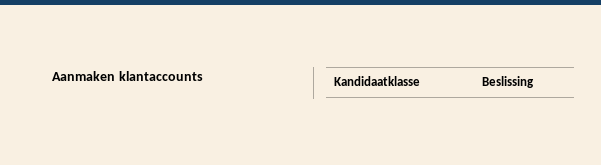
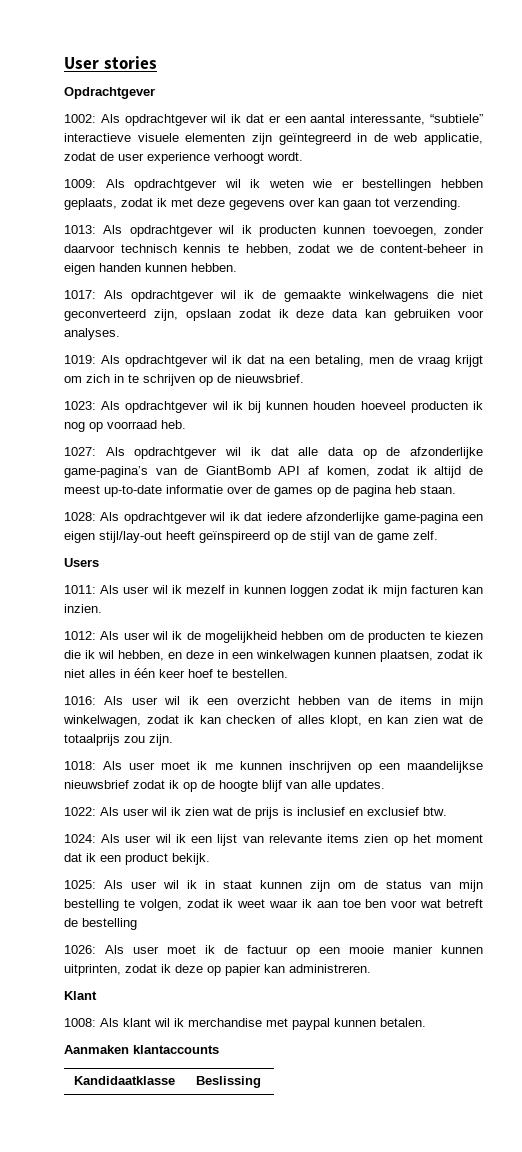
+ User stories
+ Opdrachtgever
+ 1002: Als opdrachtgever wil ik dat er een aantal interessante, “subtiele” interactieve visuele elementen zijn geïntegreerd in de web applicatie, zodat de user experience verhoogt wordt.
+ 1009: Als opdrachtgever wil ik weten wie er bestellingen hebben geplaats, zodat ik met deze gegevens over kan gaan tot verzending.
+ 1013: Als opdrachtgever wil ik producten kunnen toevoegen, zonder daarvoor technisch kennis te hebben, zodat we de content-beheer in eigen handen kunnen hebben.
+ 1017: Als opdrachtgever wil ik de gemaakte winkelwagens die niet geconverteerd zijn, opslaan zodat ik deze data kan gebruiken voor analyses.
+ 1019: Als opdrachtgever wil ik dat na een betaling, men de vraag krijgt om zich in te schrijven op de nieuwsbrief.
+ 1023: Als opdrachtgever wil ik bij kunnen houden hoeveel producten ik nog op voorraad heb.
+ 1027: Als opdrachtgever wil ik dat alle data op de afzonderlijke game-pagina’s van de GiantBomb API af komen, zodat ik altijd de meest up-to-date informatie over de games op de pagina heb staan.
+ 1028: Als opdrachtgever wil ik dat iedere afzonderlijke game-pagina een eigen stijl/lay-out heeft geïnspireerd op de stijl van de game zelf.
+ Users
+ 1011: Als user wil ik mezelf in kunnen loggen zodat ik mijn facturen kan inzien.
+ 1012: Als user wil ik de mogelijkheid hebben om de producten te kiezen die ik wil hebben, en deze in een winkelwagen kunnen plaatsen, zodat ik niet alles in één keer hoef te bestellen.
+ 1016: Als user wil ik een overzicht hebben van de items in mijn winkelwagen, zodat ik kan checken of alles klopt, en kan zien wat de totaalprijs zou zijn.
+ 1018: Als user moet ik me kunnen inschrijven op een maandelijkse nieuwsbrief zodat ik op de hoogte blijf van alle updates.
+ 1022: Als user wil ik zien wat de prijs is inclusief en exclusief btw.
+ 1024: Als user wil ik een lijst van relevante items zien op het moment dat ik een product bekijk.
+ 1025: Als user wil ik in staat kunnen zijn om de status van mijn bestelling te volgen, zodat ik weet waar ik aan toe ben voor wat betreft de bestelling
+ 1026: Als user moet ik de factuur op een mooie manier kunnen uitprinten, zodat ik deze op papier kan administreren.
+ Klant
+ 1008: Als klant wil ik merchandise met paypal kunnen betalen.

